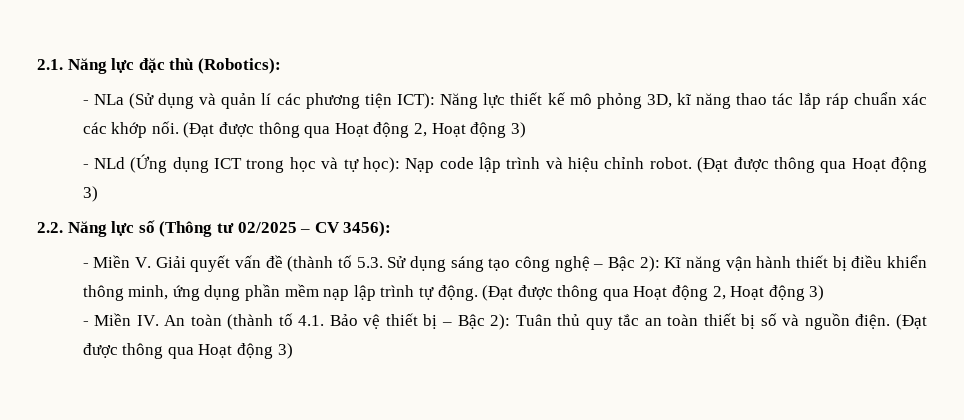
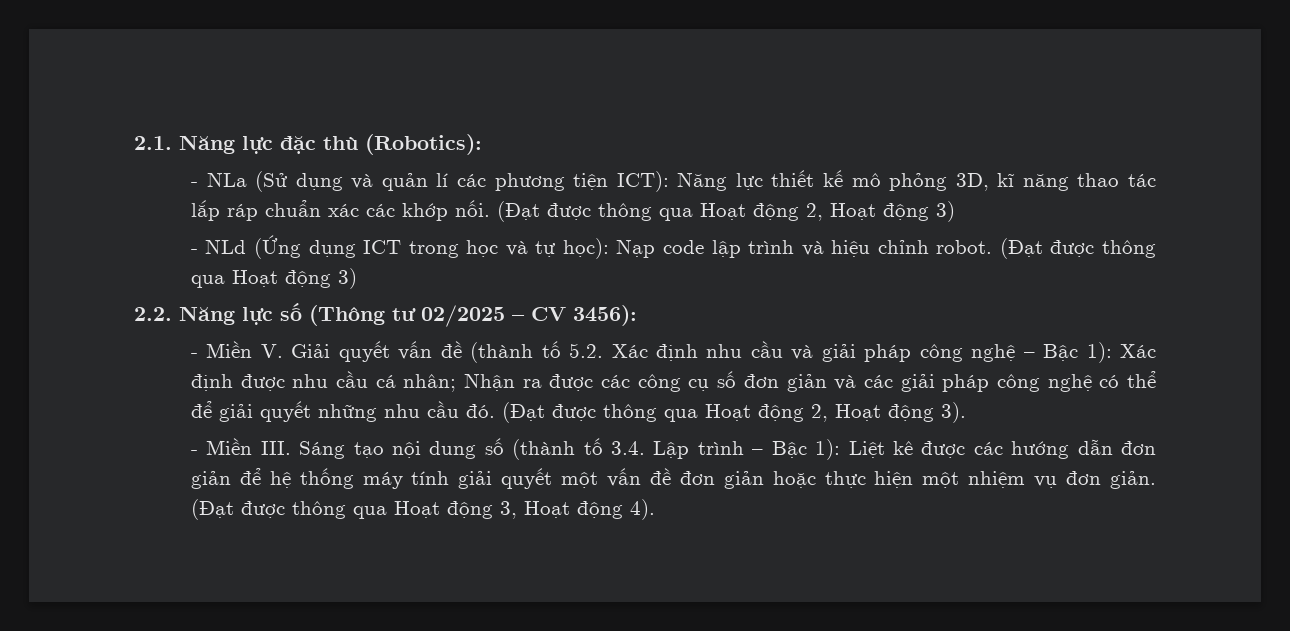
- - Miền V. Giải quyết vấn đề (thành tố 5.3. Sử dụng sáng tạo công nghệ – Bậc 2): Kĩ năng vận hành thiết bị điều khiển thông minh, ứng dụng phần mềm nạp lập trình tự động. (Đạt được thông qua Hoạt động 2, Hoạt động 3)
- - Miền IV. An toàn (thành tố 4.1. Bảo vệ thiết bị – Bậc 2): Tuân thủ quy tắc an toàn thiết bị số và nguồn điện. (Đạt được thông qua Hoạt động 3)
+ - Miền V. Giải quyết vấn đề (thành tố 5.2. Xác định nhu cầu và giải pháp công nghệ – Bậc 1): Xác định được nhu cầu cá nhân; Nhận ra được các công cụ số đơn giản và các giải pháp công nghệ có thể để giải quyết những nhu cầu đó. (Đạt được thông qua Hoạt động 2, Hoạt động 3).
+ - Miền III. Sáng tạo nội dung số (thành tố 3.4. Lập trình – Bậc 1): Liệt kê được các hướng dẫn đơn giản để hệ thống máy tính giải quyết một vấn đề đơn giản hoặc thực hiện một nhiệm vụ đơn giản. (Đạt được thông qua Hoạt động 3, Hoạt động 4).

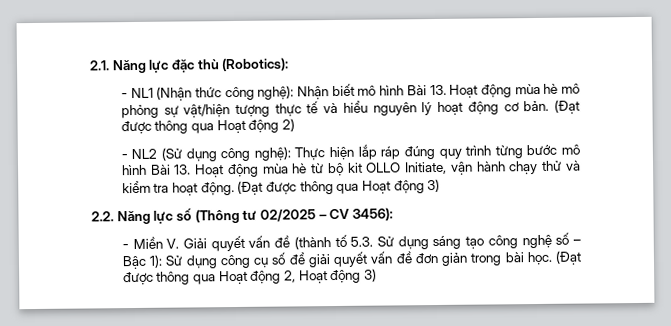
- - NLa (Sử dụng và quản lí các phương tiện ICT): Năng lực thiết kế mô phỏng 3D, kĩ năng thao tác lắp ráp chuẩn xác các khớp nối. (Đạt được thông qua Hoạt động 2, Hoạt động 3)
- - NLd (Ứng dụng ICT trong học và tự học): Nạp code lập trình và hiệu chỉnh robot.
+ - NL1 (Nhận thức công nghệ): Nhận biết mô hình Bài 13. Hoạt động mùa hè mô phỏng sự vật/hiện tượng thực tế và hiểu nguyên lý hoạt động cơ bản. (Đạt được thông qua Hoạt động 2)
+ - NL2 (Sử dụng công nghệ): Thực hiện lắp ráp đúng quy trình từng bước mô hình Bài 13. Hoạt động mùa hè từ bộ kit OLLO Initiate, vận hành chạy thử và kiểm tra hoạt động.
- - Miền V. Giải quyết vấn đề (thành tố 5.2. Xác định nhu cầu và giải pháp công nghệ – Bậc 1): Xác định được nhu cầu cá nhân; Nhận ra được các công cụ số đơn giản và các giải pháp công nghệ có thể để giải quyết những nhu cầu đó. (Đạt được thông qua Hoạt động 2, Hoạt động 3).
- - Miền III. Sáng tạo nội dung số (thành tố 3.4. Lập trình – Bậc 1): Liệt kê được các hướng dẫn đơn giản để hệ thống máy tính giải quyết một vấn đề đơn giản hoặc thực hiện một nhiệm vụ đơn giản. (Đạt được thông qua Hoạt động 3, Hoạt động 4).
+ - Miền V. Giải quyết vấn đề (thành tố 5.3. Sử dụng sáng tạo công nghệ số – Bậc 1): Sử dụng công cụ số để giải quyết vấn đề đơn giản trong bài học. (Đạt được thông qua Hoạt động 2, Hoạt động 3)

